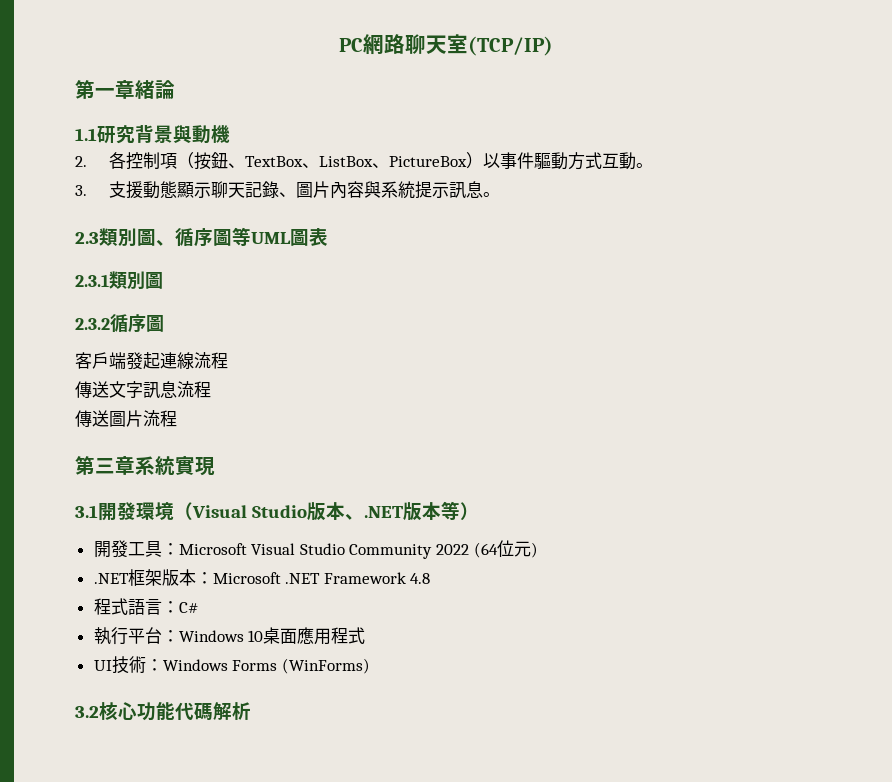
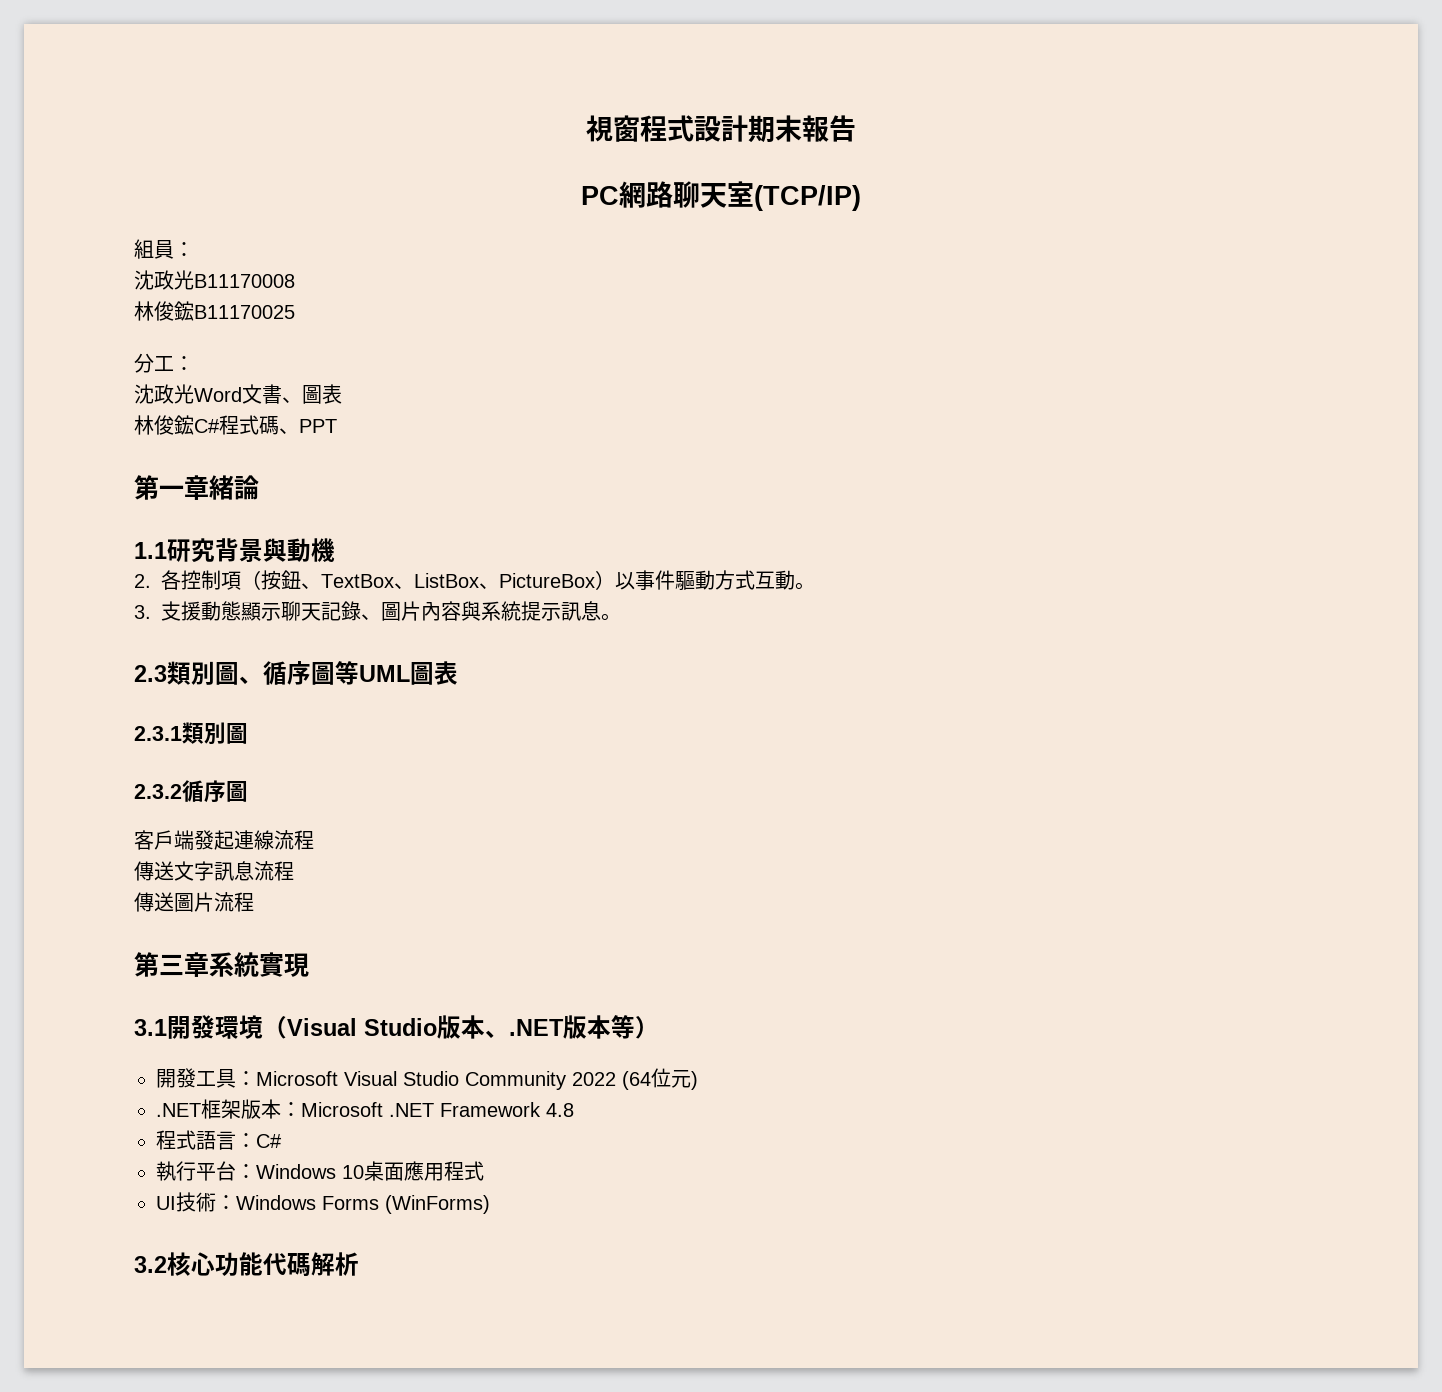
+ 視窗程式設計期末報告
+ 組員：
+ 沈政光B11170008
+ 林俊鋐B11170025
+ 分工：
+ 沈政光Word文書、圖表
+ 林俊鋐C#程式碼、PPT

